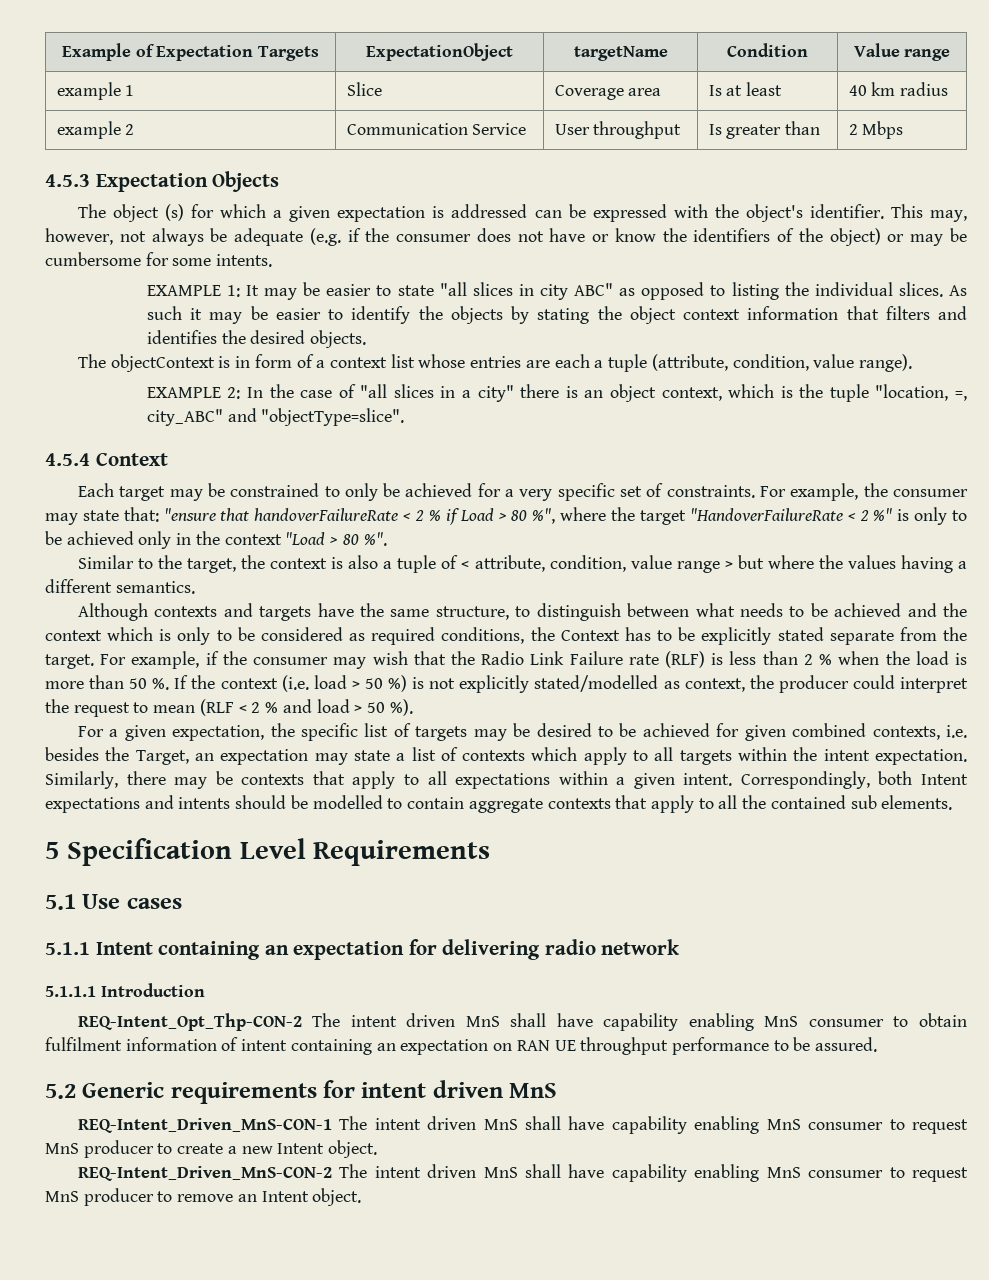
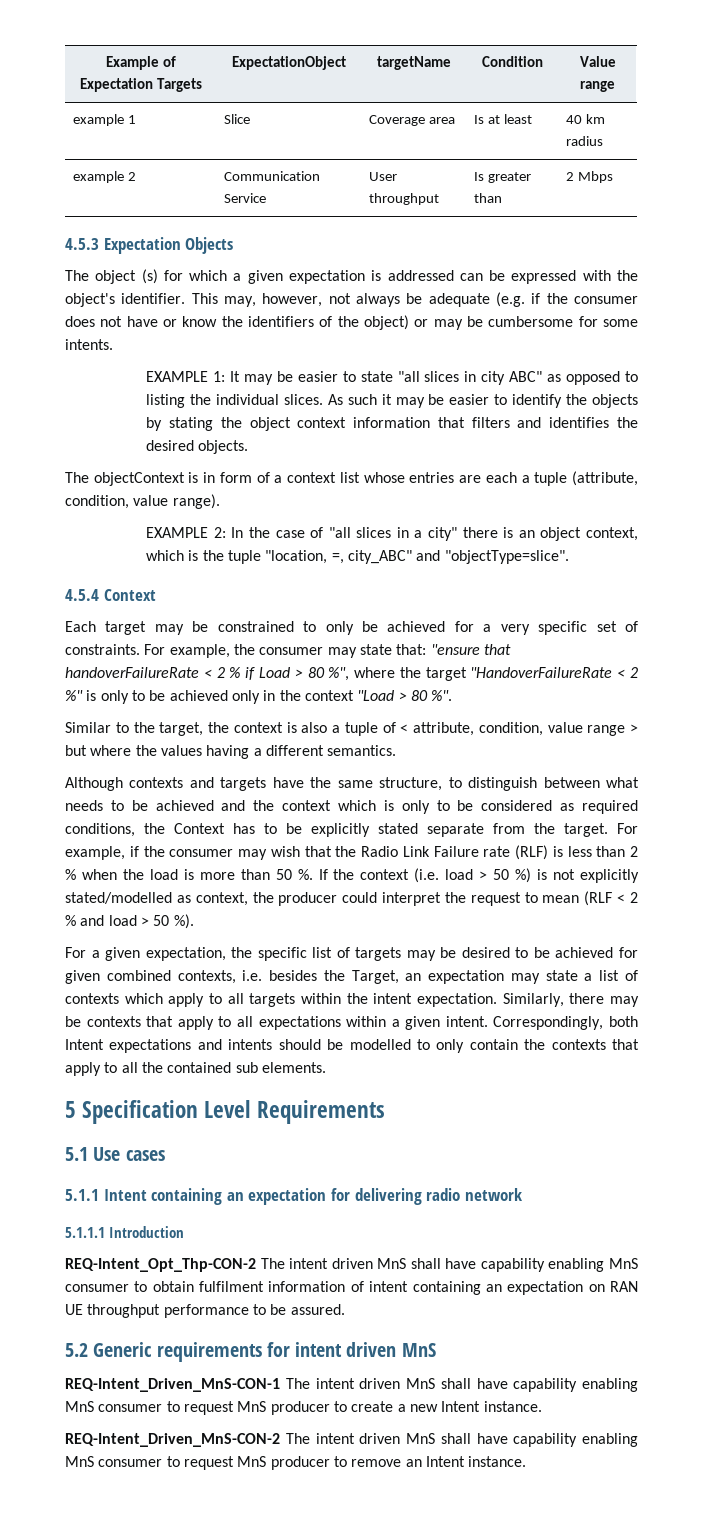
- Correspondingly, both Intent expectations and intents should be modelled to contain aggregate contexts that apply to all the contained sub elements.
+ Correspondingly, both Intent expectations and intents should be modelled to only contain the contexts that apply to all the contained sub elements.
- REQ-Intent_Driven_MnS-CON-1 The intent driven MnS shall have capability enabling MnS consumer to request MnS producer to create a new Intent object.
+ REQ-Intent_Driven_MnS-CON-1 The intent driven MnS shall have capability enabling MnS consumer to request MnS producer to create a new Intent instance.
- REQ-Intent_Driven_MnS-CON-2 The intent driven MnS shall have capability enabling MnS consumer to request MnS producer to remove an Intent object.
+ REQ-Intent_Driven_MnS-CON-2 The intent driven MnS shall have capability enabling MnS consumer to request MnS producer to remove an Intent instance.

